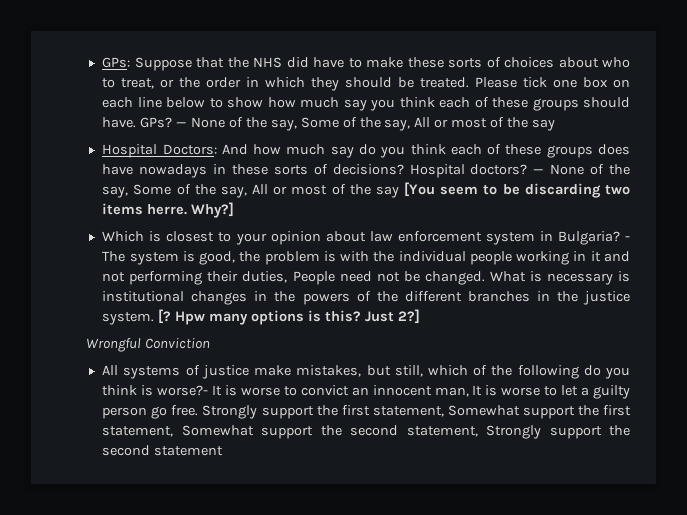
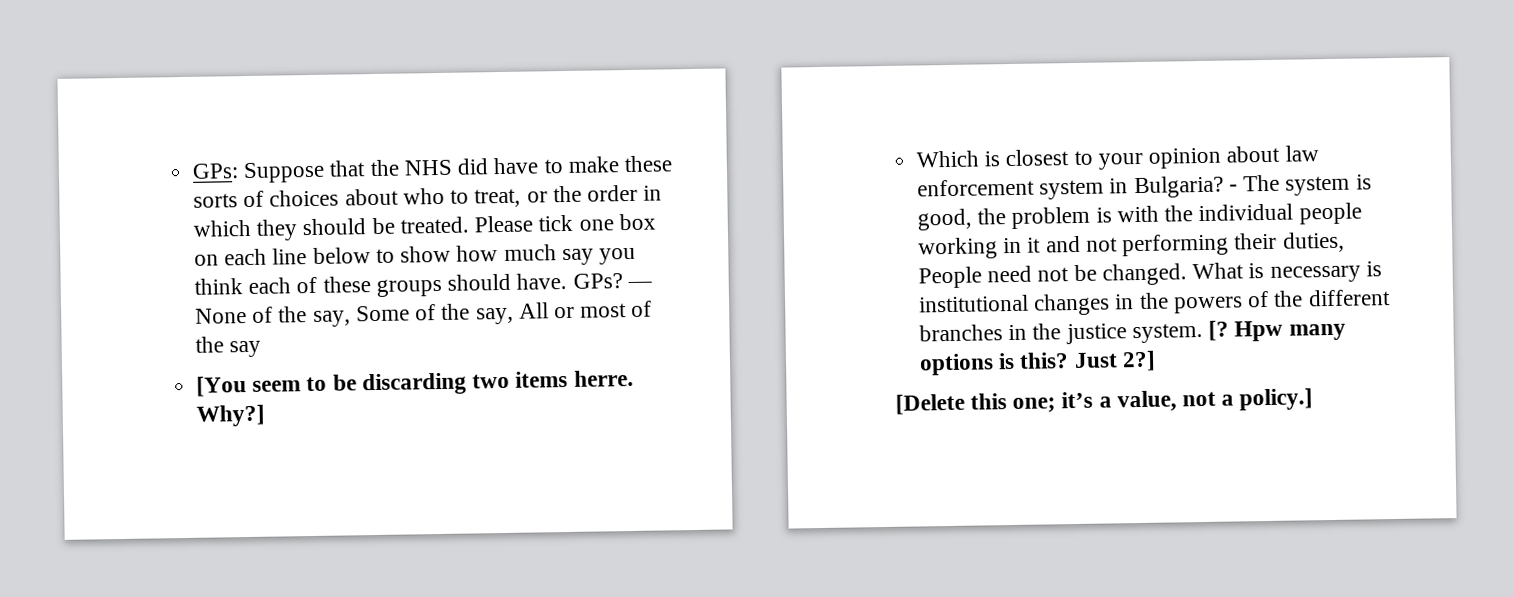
- Hospital Doctors: And how much say do you think each of these groups does have nowadays in these sorts of decisions? Hospital doctors? — None of the say, Some of the say, All or most of the say [You seem to be discarding two items herre.
+ [You seem to be discarding two items herre.
- Wrongful Conviction
- All systems of justice make mistakes, but still, which of the following do you think is worse?- It is worse to convict an innocent man, It is worse to let a guilty person go free. Strongly support the first statement, Somewhat support the first statement, Somewhat support the second statement, Strongly support the second statement
+ [Delete this one; it’s a value, not a policy.]

